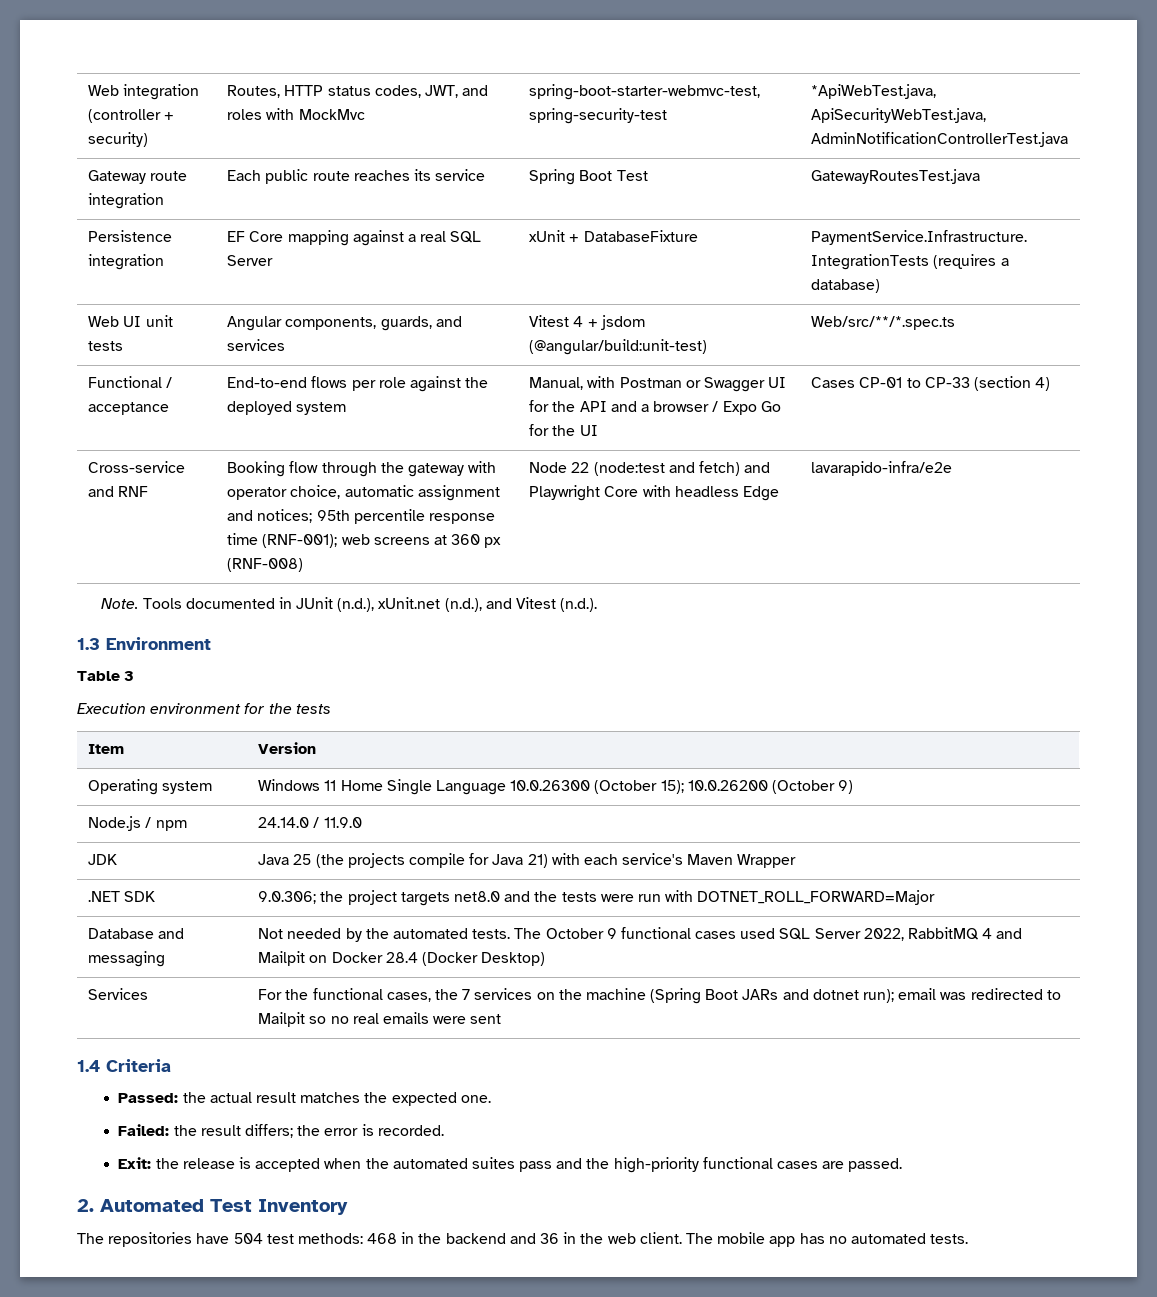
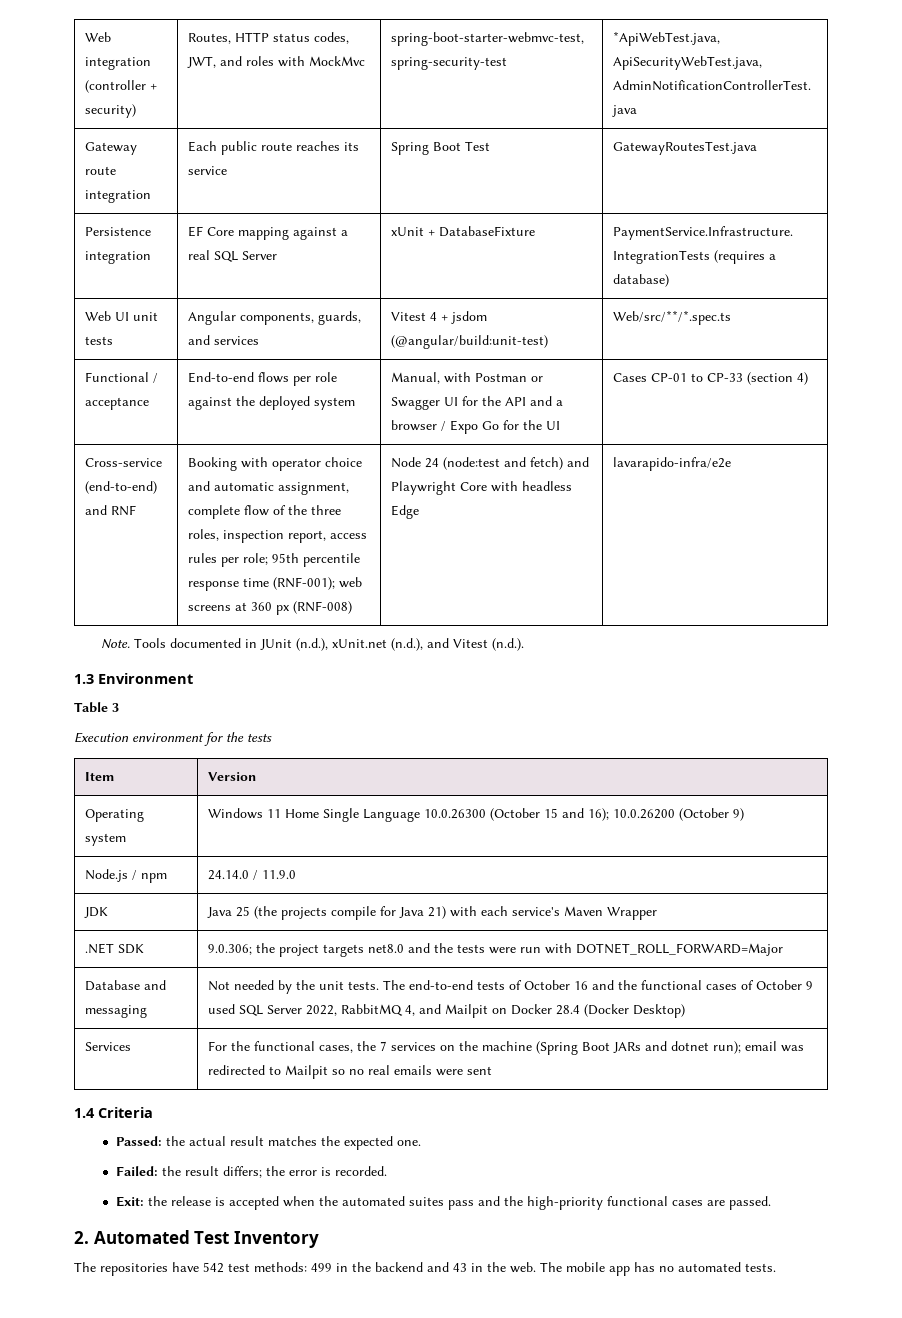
- Cross-service and RNF
+ Cross-service (end-to-end) and RNF
- Booking flow through the gateway with operator choice, automatic assignment and notices; 95th percentile response time (RNF-001); web screens at 360 px (RNF-008)
+ Booking with operator choice and automatic assignment, complete flow of the three roles, inspection report, access rules per role; 95th percentile response time (RNF-001); web screens at 360 px (RNF-008)
- Node 22 (node:test and fetch) and Playwright Core with headless Edge
+ Node 24 (node:test and fetch) and Playwright Core with headless Edge
- Operating system | Windows 11 Home Single Language 10.0.26300 (October 15); 10.0.26200 (October 9)
+ Operating system | Windows 11 Home Single Language 10.0.26300 (October 15 and 16); 10.0.26200 (October 9)
- Database and messaging | Not needed by the automated tests. The October 9 functional cases used SQL Server 2022, RabbitMQ 4 and Mailpit on Docker 28.4 (Docker Desktop)
+ Database and messaging | Not needed by the unit tests. The end-to-end tests of October 16 and the functional cases of October 9 used SQL Server 2022, RabbitMQ 4, and Mailpit on Docker 28.4 (Docker Desktop)
- The repositories have 504 test methods: 468 in the backend and 36 in the web client.
+ The repositories have 542 test methods: 499 in the backend and 43 in the web.

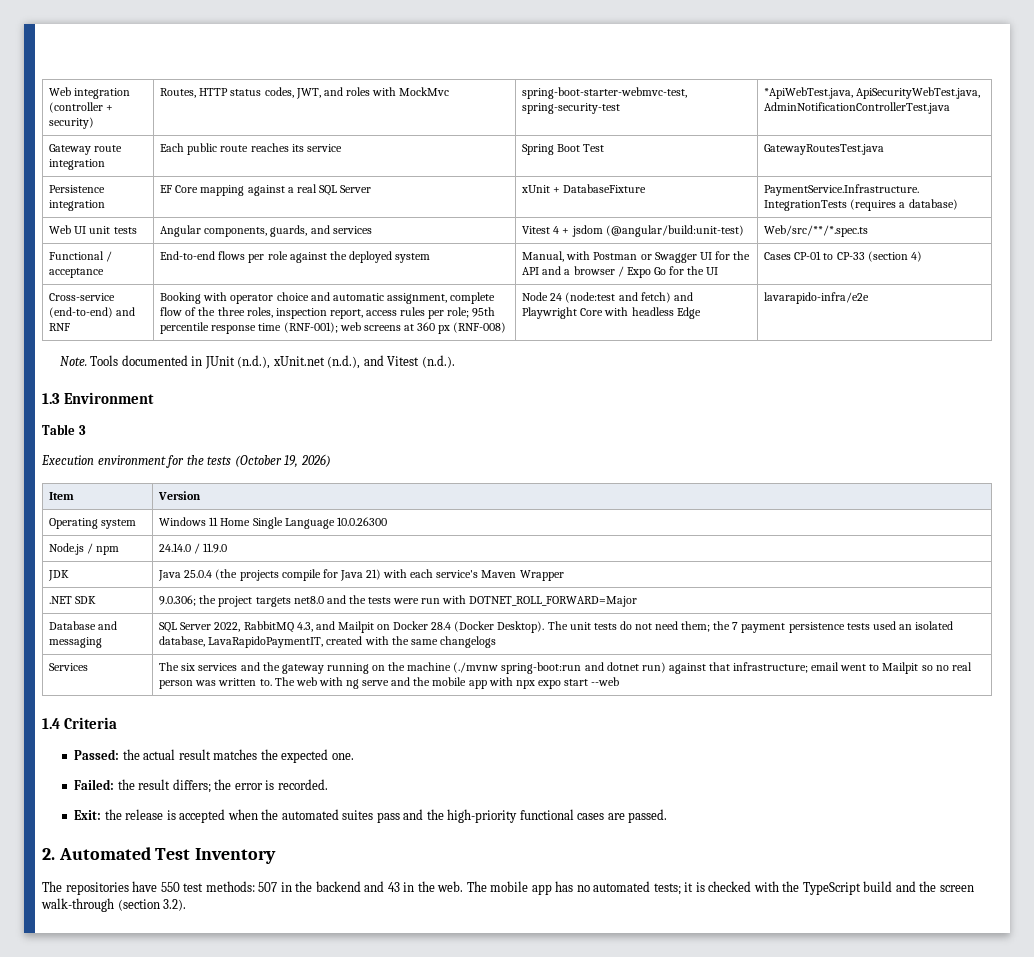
- Execution environment for the tests
+ Execution environment for the tests (October 19, 2026)
- Operating system | Windows 11 Home Single Language 10.0.26300 (October 15 and 16); 10.0.26200 (October 9)
+ Operating system | Windows 11 Home Single Language 10.0.26300
- JDK | Java 25 (the projects compile for Java 21) with each service's Maven Wrapper
+ JDK | Java 25.0.4 (the projects compile for Java 21) with each service's Maven Wrapper
- Database and messaging | Not needed by the unit tests. The end-to-end tests of October 16 and the functional cases of October 9 used SQL Server 2022, RabbitMQ 4, and Mailpit on Docker 28.4 (Docker Desktop)
- Services | For the functional cases, the 7 services on the machine (Spring Boot JARs and dotnet run); email was redirected to Mailpit so no real emails were sent
+ Database and messaging | SQL Server 2022, RabbitMQ 4.3, and Mailpit on Docker 28.4 (Docker Desktop). The unit tests do not need them; the 7 payment persistence tests used an isolated database, LavaRapidoPaymentIT, created with the same changelogs
+ Services | The six services and the gateway running on the machine (./mvnw spring-boot:run and dotnet run) against that infrastructure; email went to Mailpit so no real person was written to. The web with ng serve and the mobile app with npx expo start --web
- The repositories have 542 test methods: 499 in the backend and 43 in the web.
+ The repositories have 550 test methods: 507 in the backend and 43 in the web.
- The mobile app has no automated tests.
+ The mobile app has no automated tests; it is checked with the TypeScript build and the screen walk-through (section 3.2).

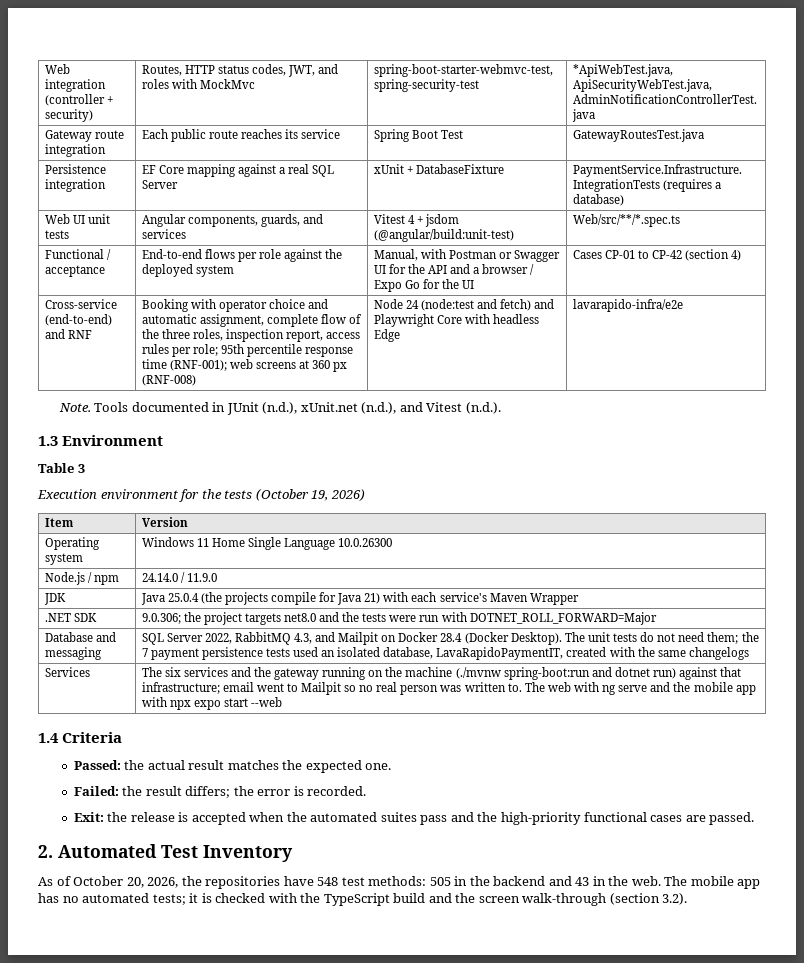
- Functional / acceptance | End-to-end flows per role against the deployed system | Manual, with Postman or Swagger UI for the API and a browser / Expo Go for the UI | Cases CP-01 to CP-33 (section 4)
+ Functional / acceptance | End-to-end flows per role against the deployed system | Manual, with Postman or Swagger UI for the API and a browser / Expo Go for the UI | Cases CP-01 to CP-42 (section 4)
- The repositories have 550 test methods: 507 in the backend and 43 in the web.
+ As of October 20, 2026, the repositories have 548 test methods: 505 in the backend and 43 in the web.

